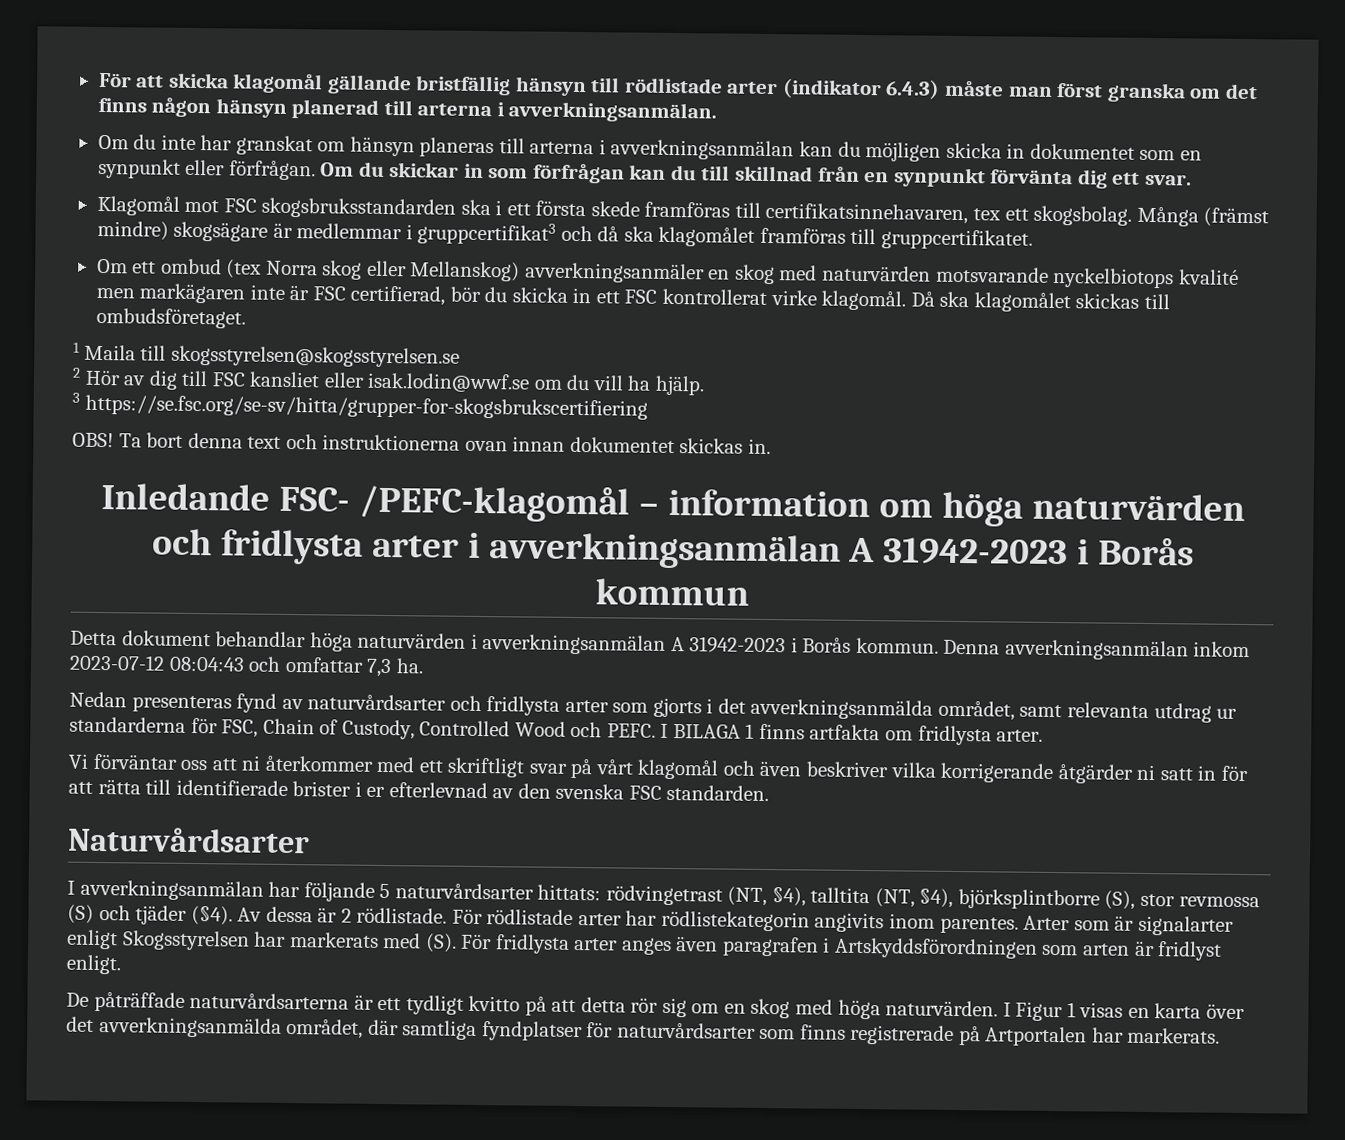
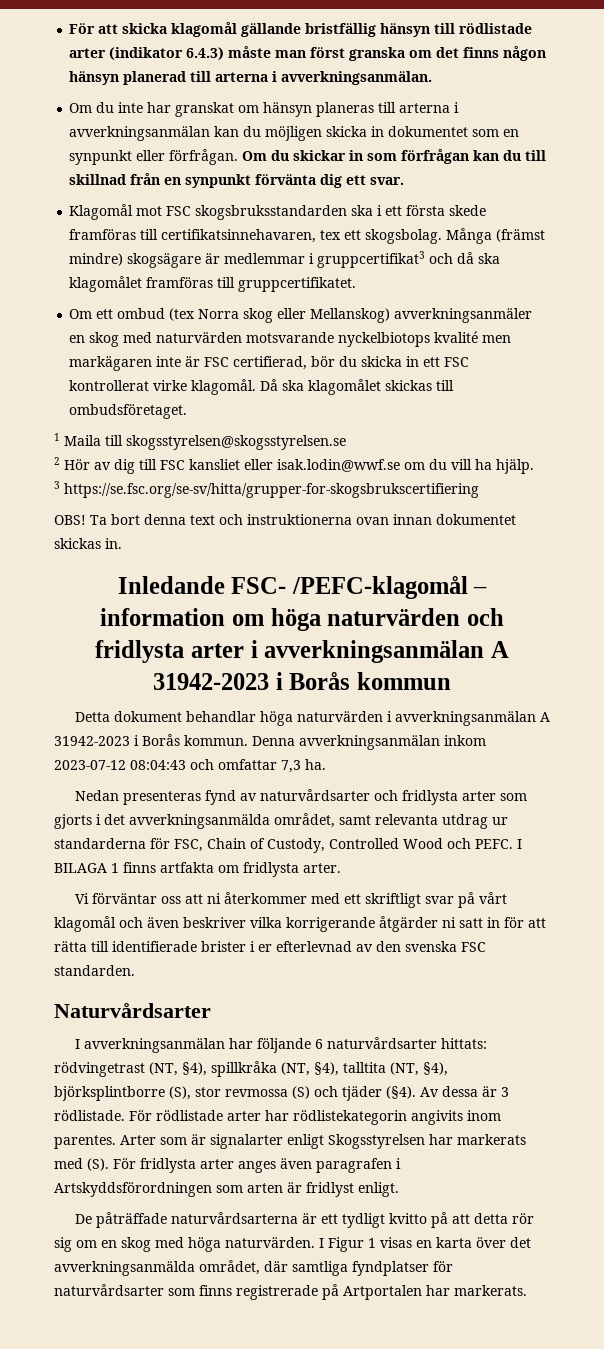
- I avverkningsanmälan har följande 5 naturvårdsarter hittats: rödvingetrast (NT, §4), talltita (NT, §4), björksplintborre (S), stor revmossa (S) och tjäder (§4).
+ I avverkningsanmälan har följande 6 naturvårdsarter hittats: rödvingetrast (NT, §4), spillkråka (NT, §4), talltita (NT, §4), björksplintborre (S), stor revmossa (S) och tjäder (§4).
- Av dessa är 2 rödlistade.
+ Av dessa är 3 rödlistade.

